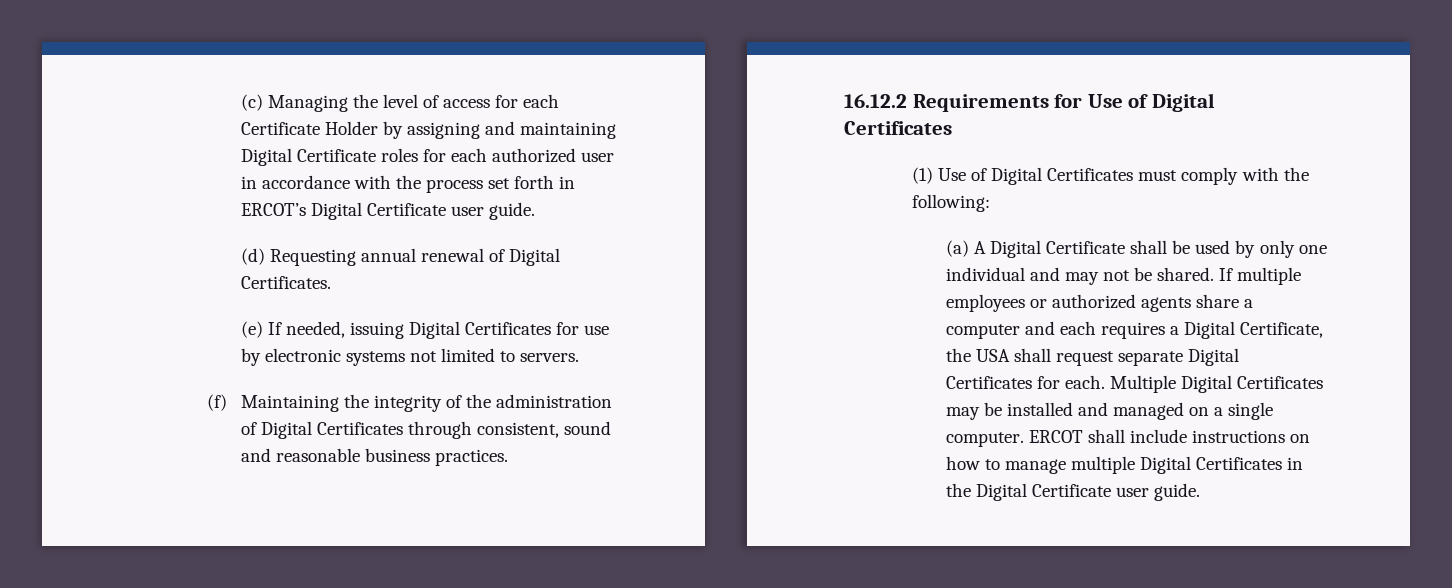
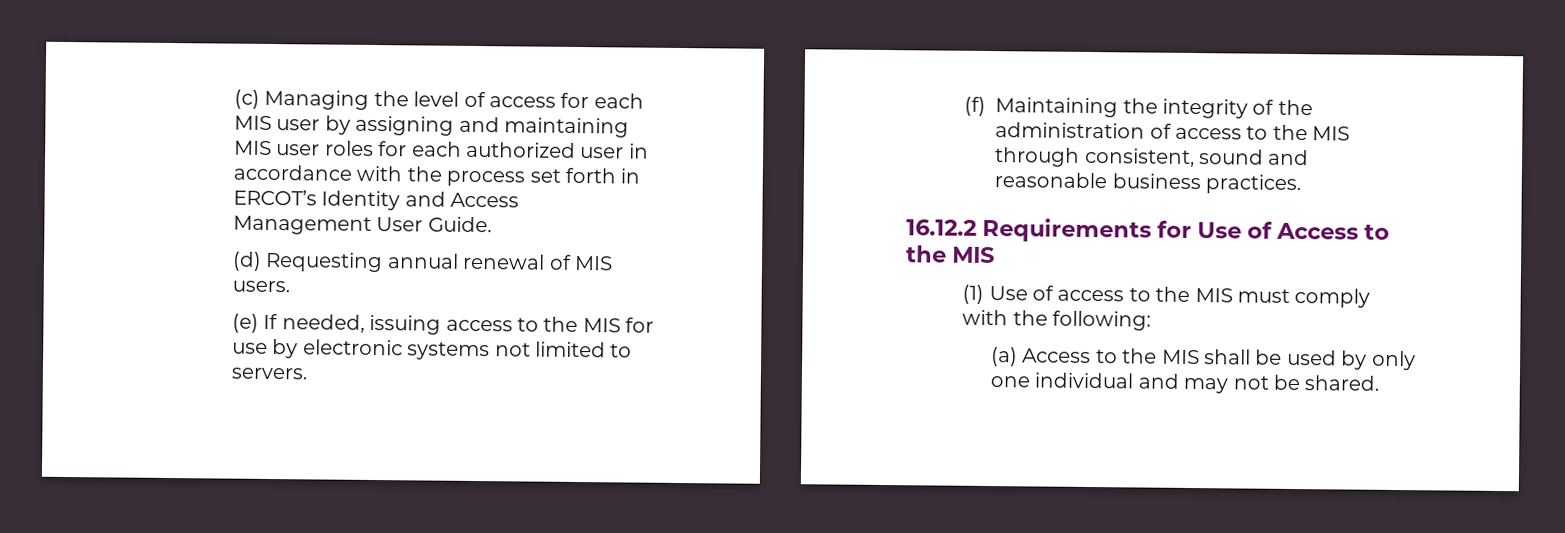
- (c) Managing the level of access for each Certificate Holder by assigning and maintaining Digital Certificate roles for each authorized user in accordance with the process set forth in ERCOT’s Digital Certificate user guide.
+ (c) Managing the level of access for each MIS user by assigning and maintaining MIS user roles for each authorized user in accordance with the process set forth in ERCOT’s Identity and Access Management User Guide.
- (d) Requesting annual renewal of Digital Certificates.
+ (d) Requesting annual renewal of MIS users.
- (e) If needed, issuing Digital Certificates for use by electronic systems not limited to servers.
+ (e) If needed, issuing access to the MIS for use by electronic systems not limited to servers.
- (f) Maintaining the integrity of the administration of Digital Certificates through consistent, sound and reasonable business practices.
+ (f) Maintaining the integrity of the administration of access to the MIS through consistent, sound and reasonable business practices.
- 16.12.2 Requirements for Use of Digital Certificates
+ 16.12.2 Requirements for Use of Access to the MIS
- (1) Use of Digital Certificates must comply with the following:
+ (1) Use of access to the MIS must comply with the following:
- (a) A Digital Certificate shall be used by only one individual and may not be shared. If multiple employees or authorized agents share a computer and each requires a Digital Certificate, the USA shall request separate Digital Certificates for each. Multiple Digital Certificates may be installed and managed on a single computer. ERCOT shall include instructions on how to manage multiple Digital Certificates in the Digital Certificate user guide.
+ (a) Access to the MIS shall be used by only one individual and may not be shared.

